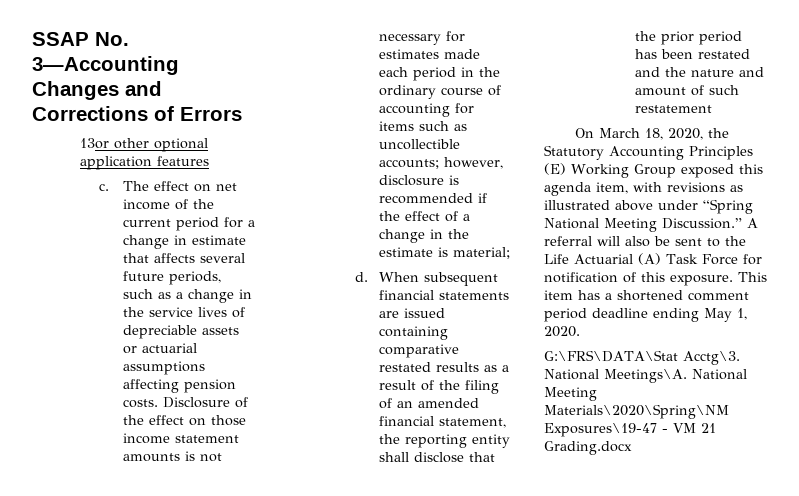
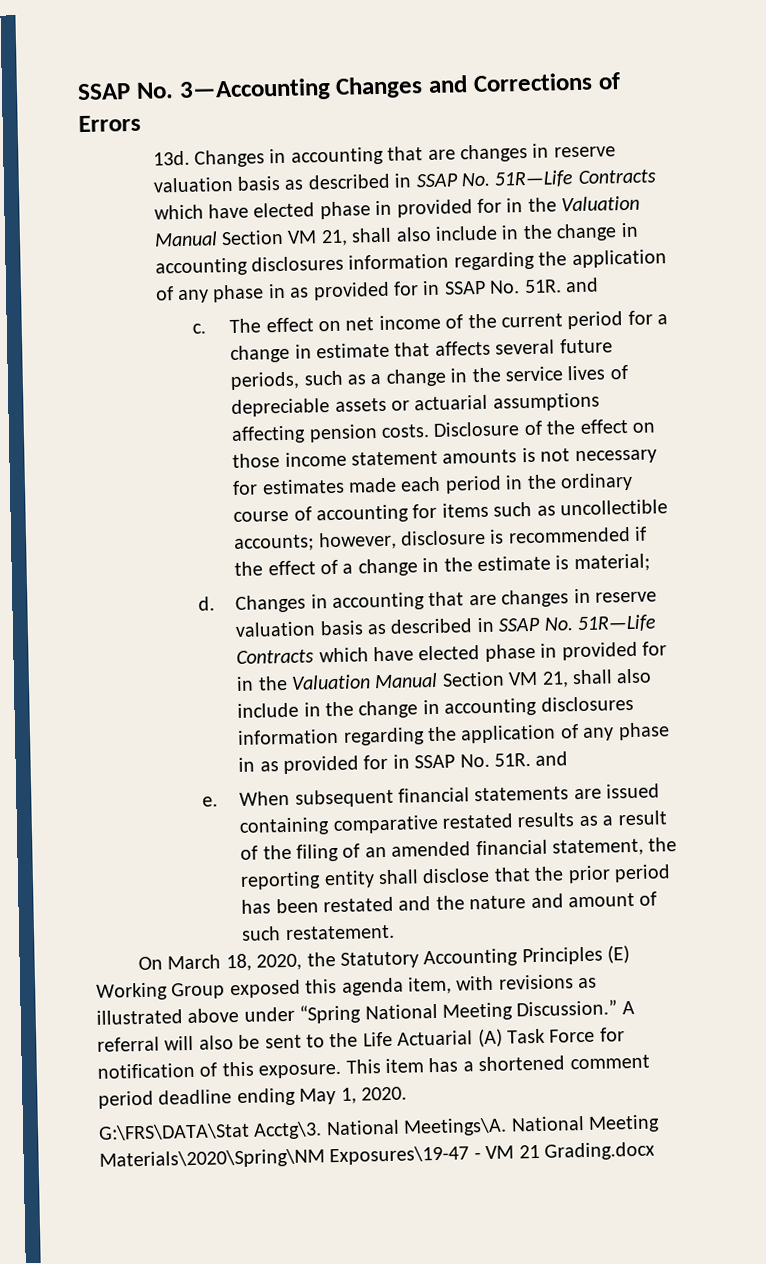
- 13or other optional application features
+ 13d. Changes in accounting that are changes in reserve valuation basis as described in SSAP No. 51R—Life Contracts which have elected phase in provided for in the Valuation Manual Section VM 21, shall also include in the change in accounting disclosures information regarding the application of any phase in as provided for in SSAP No. 51R. and
- d.
+ d. Changes in accounting that are changes in reserve valuation basis as described in SSAP No. 51R—Life Contracts which have elected phase in provided for in the Valuation Manual Section VM 21, shall also include in the change in accounting disclosures information regarding the application of any phase in as provided for in SSAP No. 51R. and
+ e.
- When subsequent financial statements are issued containing comparative restated results as a result of the filing of an amended financial statement, the reporting entity shall disclose that the prior period has been restated and the nature and amount of such restatement
+ When subsequent financial statements are issued containing comparative restated results as a result of the filing of an amended financial statement, the reporting entity shall disclose that the prior period has been restated and the nature and amount of such restatement.

